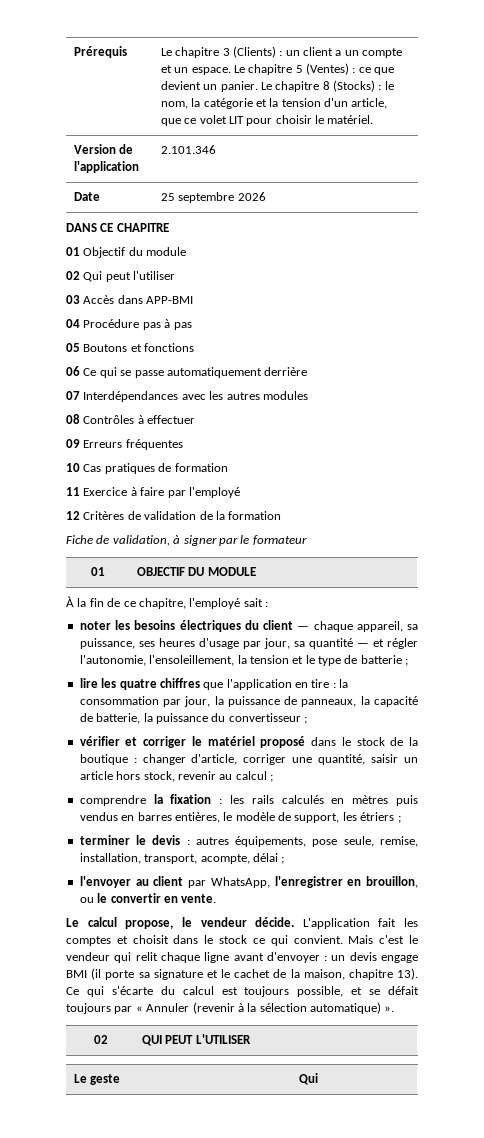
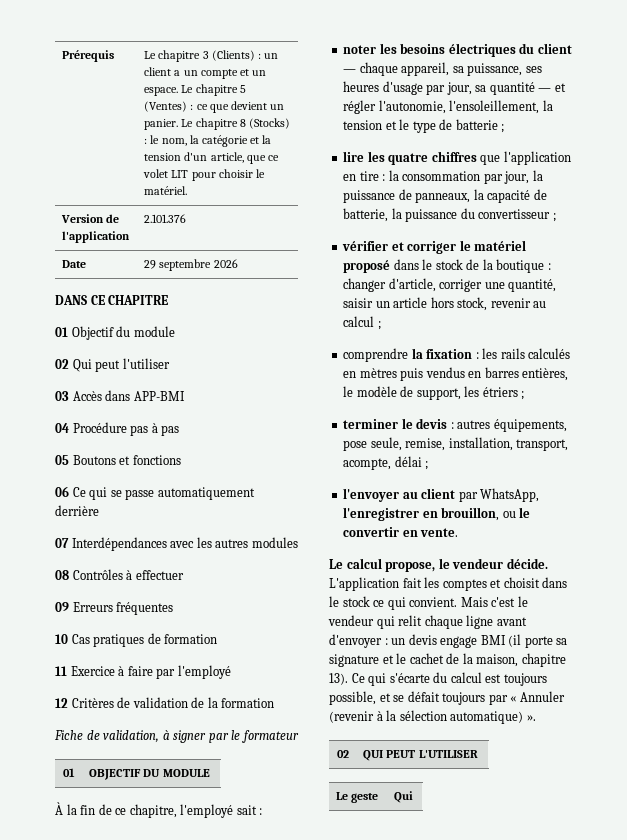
- Version de l'application | 2.101.346
+ Version de l'application | 2.101.376
- Date | 25 septembre 2026
+ Date | 29 septembre 2026

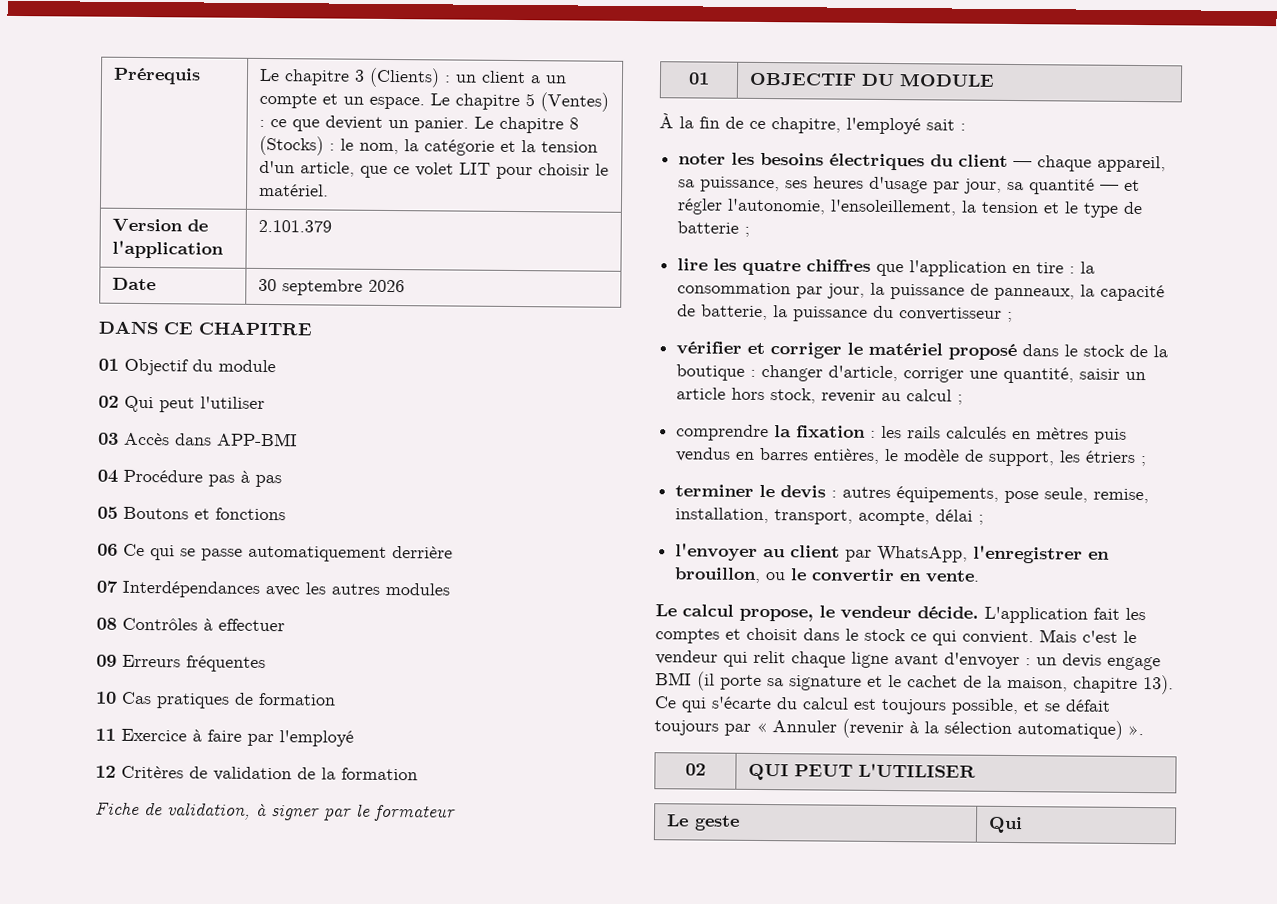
- Version de l'application | 2.101.376
+ Version de l'application | 2.101.379
- Date | 29 septembre 2026
+ Date | 30 septembre 2026

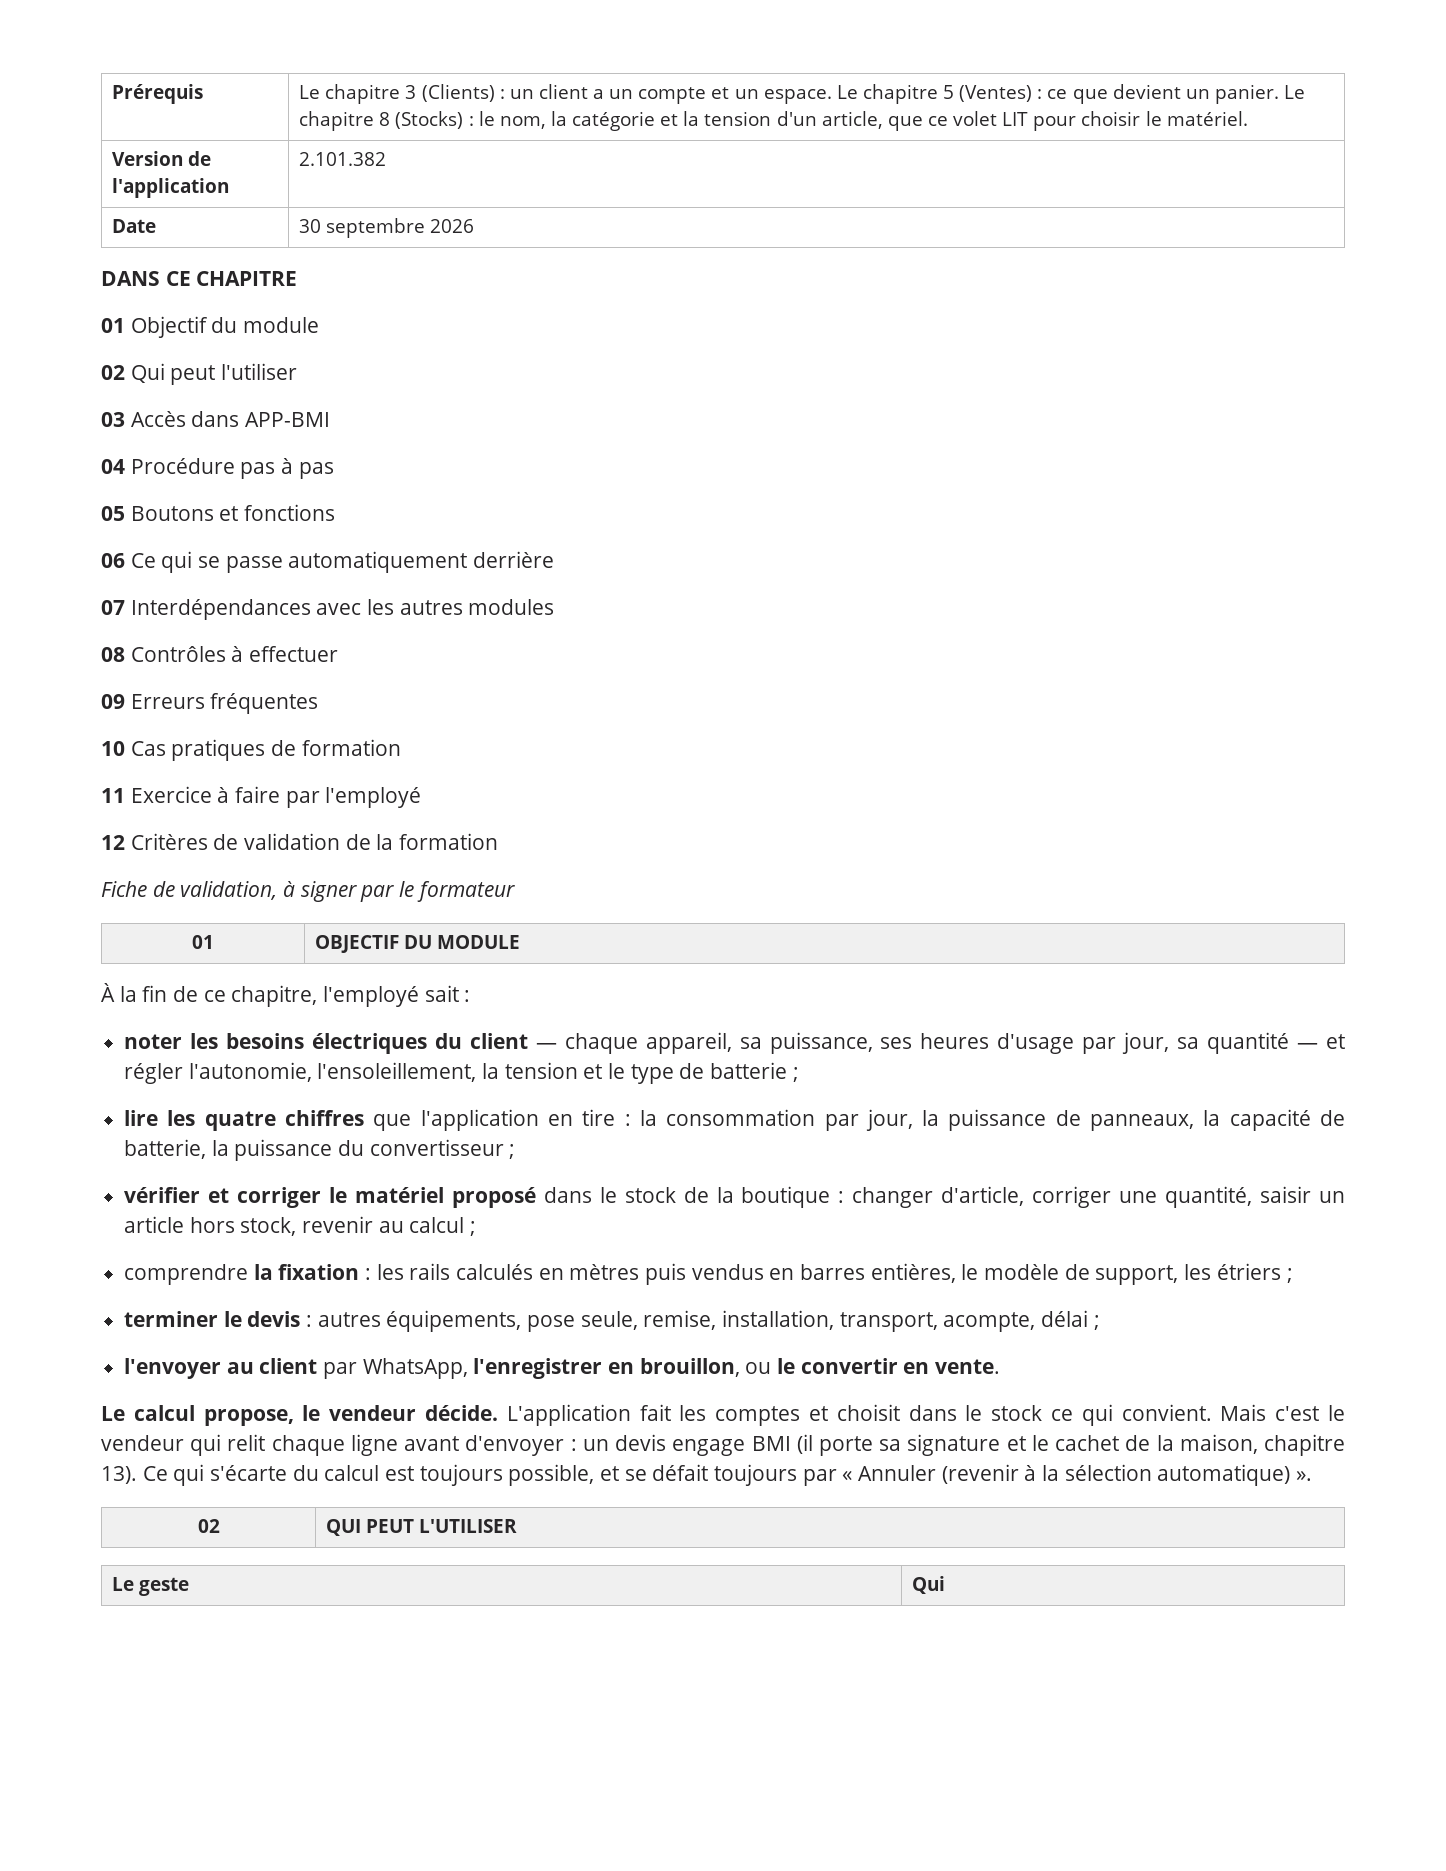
- Version de l'application | 2.101.379
+ Version de l'application | 2.101.382

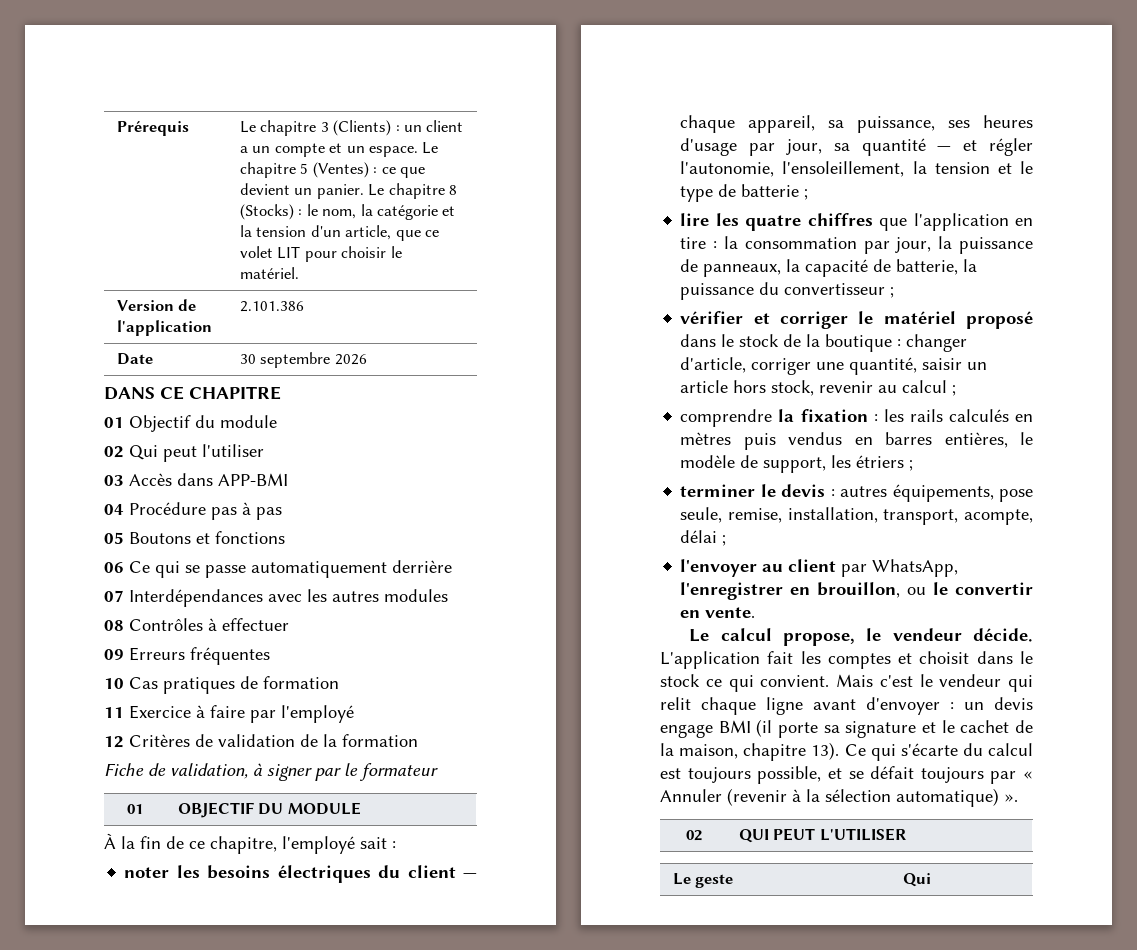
- Version de l'application | 2.101.382
+ Version de l'application | 2.101.386

